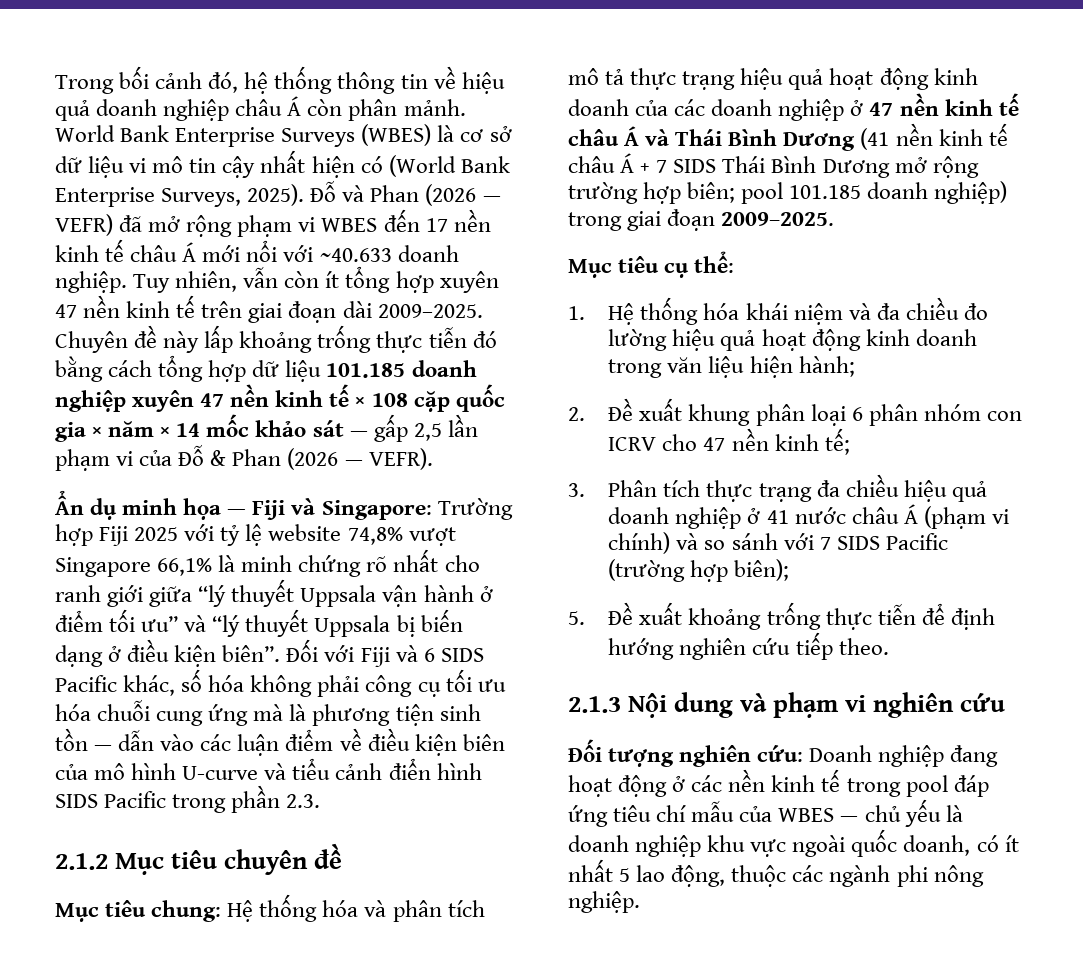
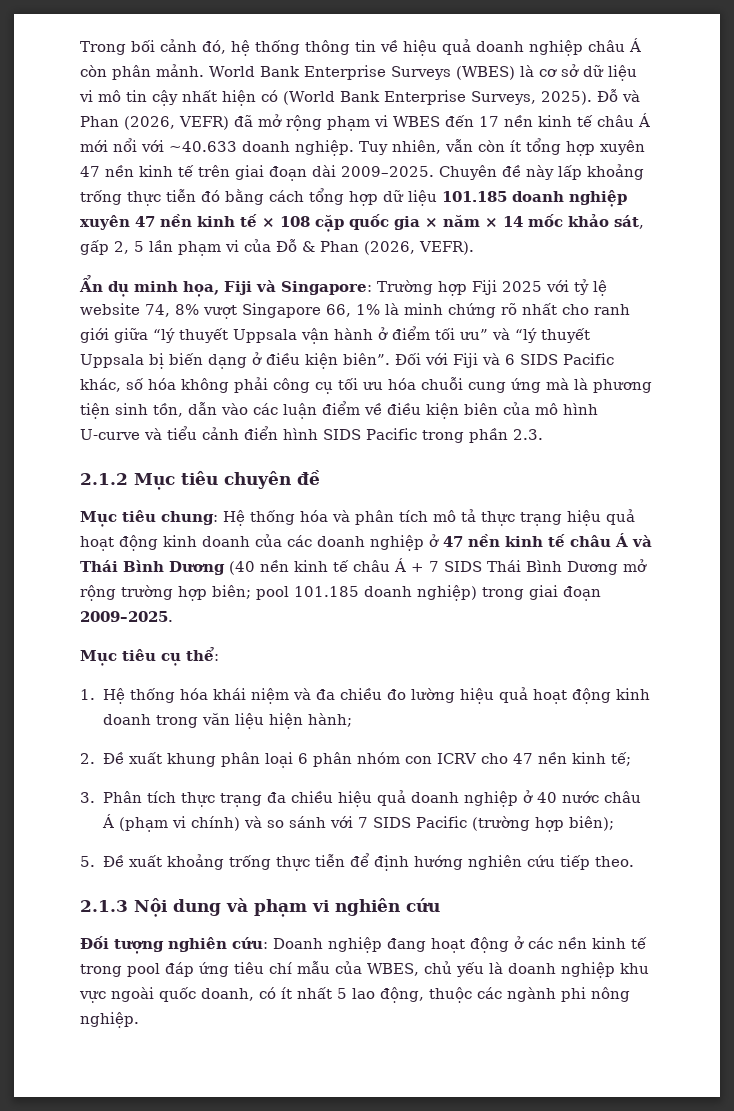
- Đỗ và Phan (2026 — VEFR) đã mở rộng phạm vi WBES đến 17 nền kinh tế châu Á mới nổi với ~40.633 doanh nghiệp.
+ Đỗ và Phan (2026, VEFR) đã mở rộng phạm vi WBES đến 17 nền kinh tế châu Á mới nổi với ~40.633 doanh nghiệp.
- Chuyên đề này lấp khoảng trống thực tiễn đó bằng cách tổng hợp dữ liệu 101.185 doanh nghiệp xuyên 47 nền kinh tế × 108 cặp quốc gia × năm × 14 mốc khảo sát — gấp 2,5 lần phạm vi của Đỗ & Phan (2026 — VEFR).
+ Chuyên đề này lấp khoảng trống thực tiễn đó bằng cách tổng hợp dữ liệu 101.185 doanh nghiệp xuyên 47 nền kinh tế × 108 cặp quốc gia × năm × 14 mốc khảo sát, gấp 2, 5 lần phạm vi của Đỗ & Phan (2026, VEFR).
- Ẩn dụ minh họa — Fiji và Singapore: Trường hợp Fiji 2025 với tỷ lệ website 74,8% vượt Singapore 66,1% là minh chứng rõ nhất cho ranh giới giữa “lý thuyết Uppsala vận hành ở điểm tối ưu” và “lý thuyết Uppsala bị biến dạng ở điều kiện biên”.
+ Ẩn dụ minh họa, Fiji và Singapore: Trường hợp Fiji 2025 với tỷ lệ website 74, 8% vượt Singapore 66, 1% là minh chứng rõ nhất cho ranh giới giữa “lý thuyết Uppsala vận hành ở điểm tối ưu” và “lý thuyết Uppsala bị biến dạng ở điều kiện biên”.
- Đối với Fiji và 6 SIDS Pacific khác, số hóa không phải công cụ tối ưu hóa chuỗi cung ứng mà là phương tiện sinh tồn — dẫn vào các luận điểm về điều kiện biên của mô hình U-curve và tiểu cảnh điển hình SIDS Pacific trong phần 2.3.
+ Đối với Fiji và 6 SIDS Pacific khác, số hóa không phải công cụ tối ưu hóa chuỗi cung ứng mà là phương tiện sinh tồn, dẫn vào các luận điểm về điều kiện biên của mô hình U-curve và tiểu cảnh điển hình SIDS Pacific trong phần 2.3.
- Mục tiêu chung: Hệ thống hóa và phân tích mô tả thực trạng hiệu quả hoạt động kinh doanh của các doanh nghiệp ở 47 nền kinh tế châu Á và Thái Bình Dương (41 nền kinh tế châu Á + 7 SIDS Thái Bình Dương mở rộng trường hợp biên; pool 101.185 doanh nghiệp) trong giai đoạn 2009–2025.
+ Mục tiêu chung: Hệ thống hóa và phân tích mô tả thực trạng hiệu quả hoạt động kinh doanh của các doanh nghiệp ở 47 nền kinh tế châu Á và Thái Bình Dương (40 nền kinh tế châu Á + 7 SIDS Thái Bình Dương mở rộng trường hợp biên; pool 101.185 doanh nghiệp) trong giai đoạn 2009–2025.
- 3. Phân tích thực trạng đa chiều hiệu quả doanh nghiệp ở 41 nước châu Á (phạm vi chính) và so sánh với 7 SIDS Pacific (trường hợp biên);
+ 3. Phân tích thực trạng đa chiều hiệu quả doanh nghiệp ở 40 nước châu Á (phạm vi chính) và so sánh với 7 SIDS Pacific (trường hợp biên);
- Đối tượng nghiên cứu: Doanh nghiệp đang hoạt động ở các nền kinh tế trong pool đáp ứng tiêu chí mẫu của WBES — chủ yếu là doanh nghiệp khu vực ngoài quốc doanh, có ít nhất 5 lao động, thuộc các ngành phi nông nghiệp.
+ Đối tượng nghiên cứu: Doanh nghiệp đang hoạt động ở các nền kinh tế trong pool đáp ứng tiêu chí mẫu của WBES, chủ yếu là doanh nghiệp khu vực ngoài quốc doanh, có ít nhất 5 lao động, thuộc các ngành phi nông nghiệp.

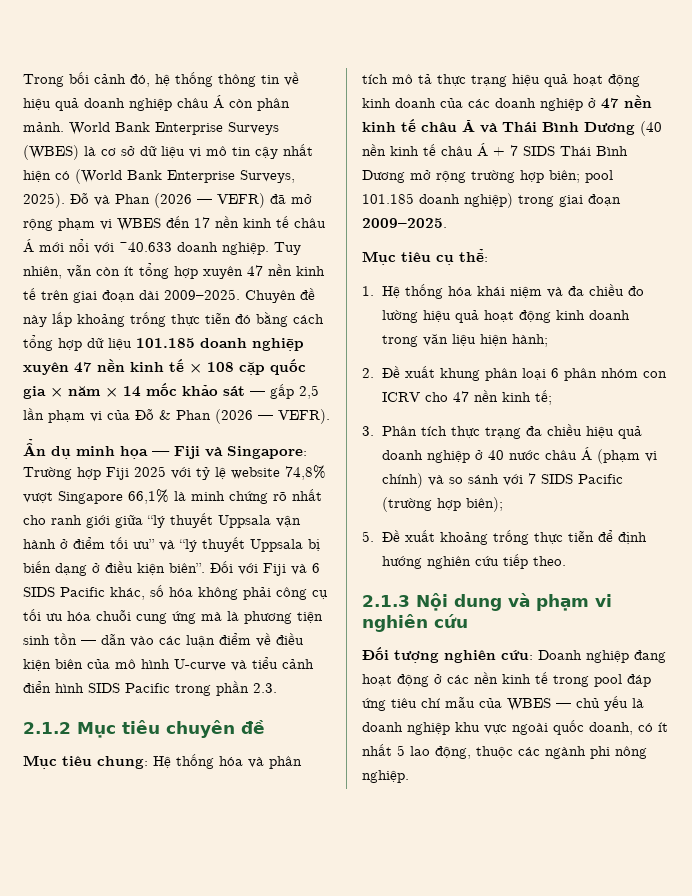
- Đỗ và Phan (2026, VEFR) đã mở rộng phạm vi WBES đến 17 nền kinh tế châu Á mới nổi với ~40.633 doanh nghiệp.
+ Đỗ và Phan (2026 — VEFR) đã mở rộng phạm vi WBES đến 17 nền kinh tế châu Á mới nổi với ~40.633 doanh nghiệp.
- Chuyên đề này lấp khoảng trống thực tiễn đó bằng cách tổng hợp dữ liệu 101.185 doanh nghiệp xuyên 47 nền kinh tế × 108 cặp quốc gia × năm × 14 mốc khảo sát, gấp 2, 5 lần phạm vi của Đỗ & Phan (2026, VEFR).
+ Chuyên đề này lấp khoảng trống thực tiễn đó bằng cách tổng hợp dữ liệu 101.185 doanh nghiệp xuyên 47 nền kinh tế × 108 cặp quốc gia × năm × 14 mốc khảo sát — gấp 2,5 lần phạm vi của Đỗ & Phan (2026 — VEFR).
- Ẩn dụ minh họa, Fiji và Singapore: Trường hợp Fiji 2025 với tỷ lệ website 74, 8% vượt Singapore 66, 1% là minh chứng rõ nhất cho ranh giới giữa “lý thuyết Uppsala vận hành ở điểm tối ưu” và “lý thuyết Uppsala bị biến dạng ở điều kiện biên”.
+ Ẩn dụ minh họa — Fiji và Singapore: Trường hợp Fiji 2025 với tỷ lệ website 74,8% vượt Singapore 66,1% là minh chứng rõ nhất cho ranh giới giữa “lý thuyết Uppsala vận hành ở điểm tối ưu” và “lý thuyết Uppsala bị biến dạng ở điều kiện biên”.
- Đối với Fiji và 6 SIDS Pacific khác, số hóa không phải công cụ tối ưu hóa chuỗi cung ứng mà là phương tiện sinh tồn, dẫn vào các luận điểm về điều kiện biên của mô hình U-curve và tiểu cảnh điển hình SIDS Pacific trong phần 2.3.
+ Đối với Fiji và 6 SIDS Pacific khác, số hóa không phải công cụ tối ưu hóa chuỗi cung ứng mà là phương tiện sinh tồn — dẫn vào các luận điểm về điều kiện biên của mô hình U-curve và tiểu cảnh điển hình SIDS Pacific trong phần 2.3.
- Đối tượng nghiên cứu: Doanh nghiệp đang hoạt động ở các nền kinh tế trong pool đáp ứng tiêu chí mẫu của WBES, chủ yếu là doanh nghiệp khu vực ngoài quốc doanh, có ít nhất 5 lao động, thuộc các ngành phi nông nghiệp.
+ Đối tượng nghiên cứu: Doanh nghiệp đang hoạt động ở các nền kinh tế trong pool đáp ứng tiêu chí mẫu của WBES — chủ yếu là doanh nghiệp khu vực ngoài quốc doanh, có ít nhất 5 lao động, thuộc các ngành phi nông nghiệp.

